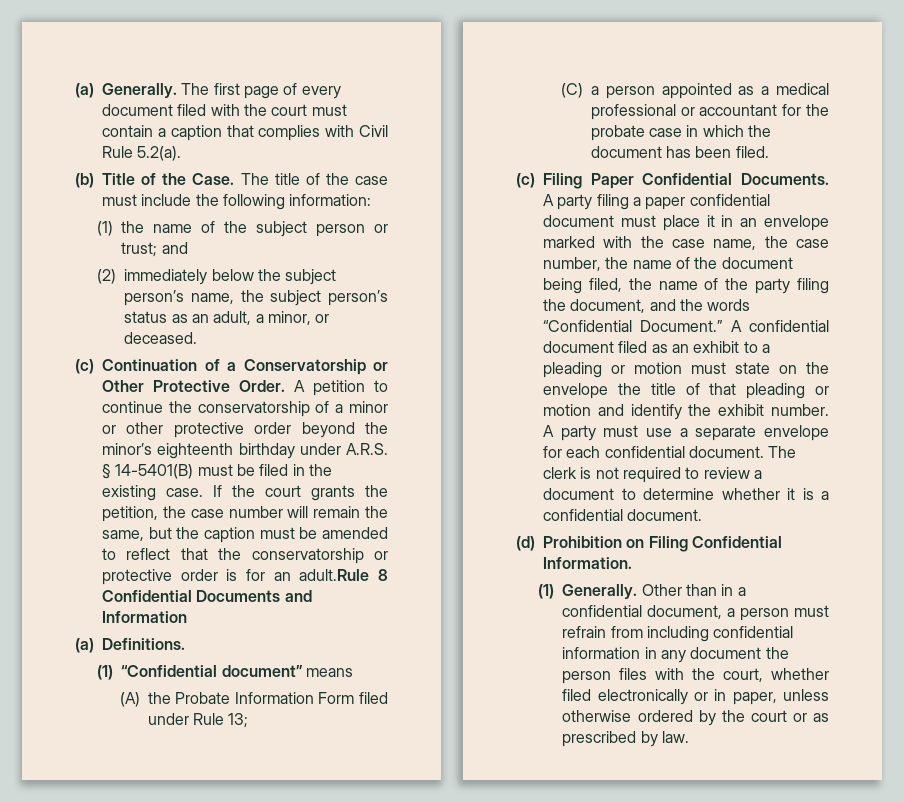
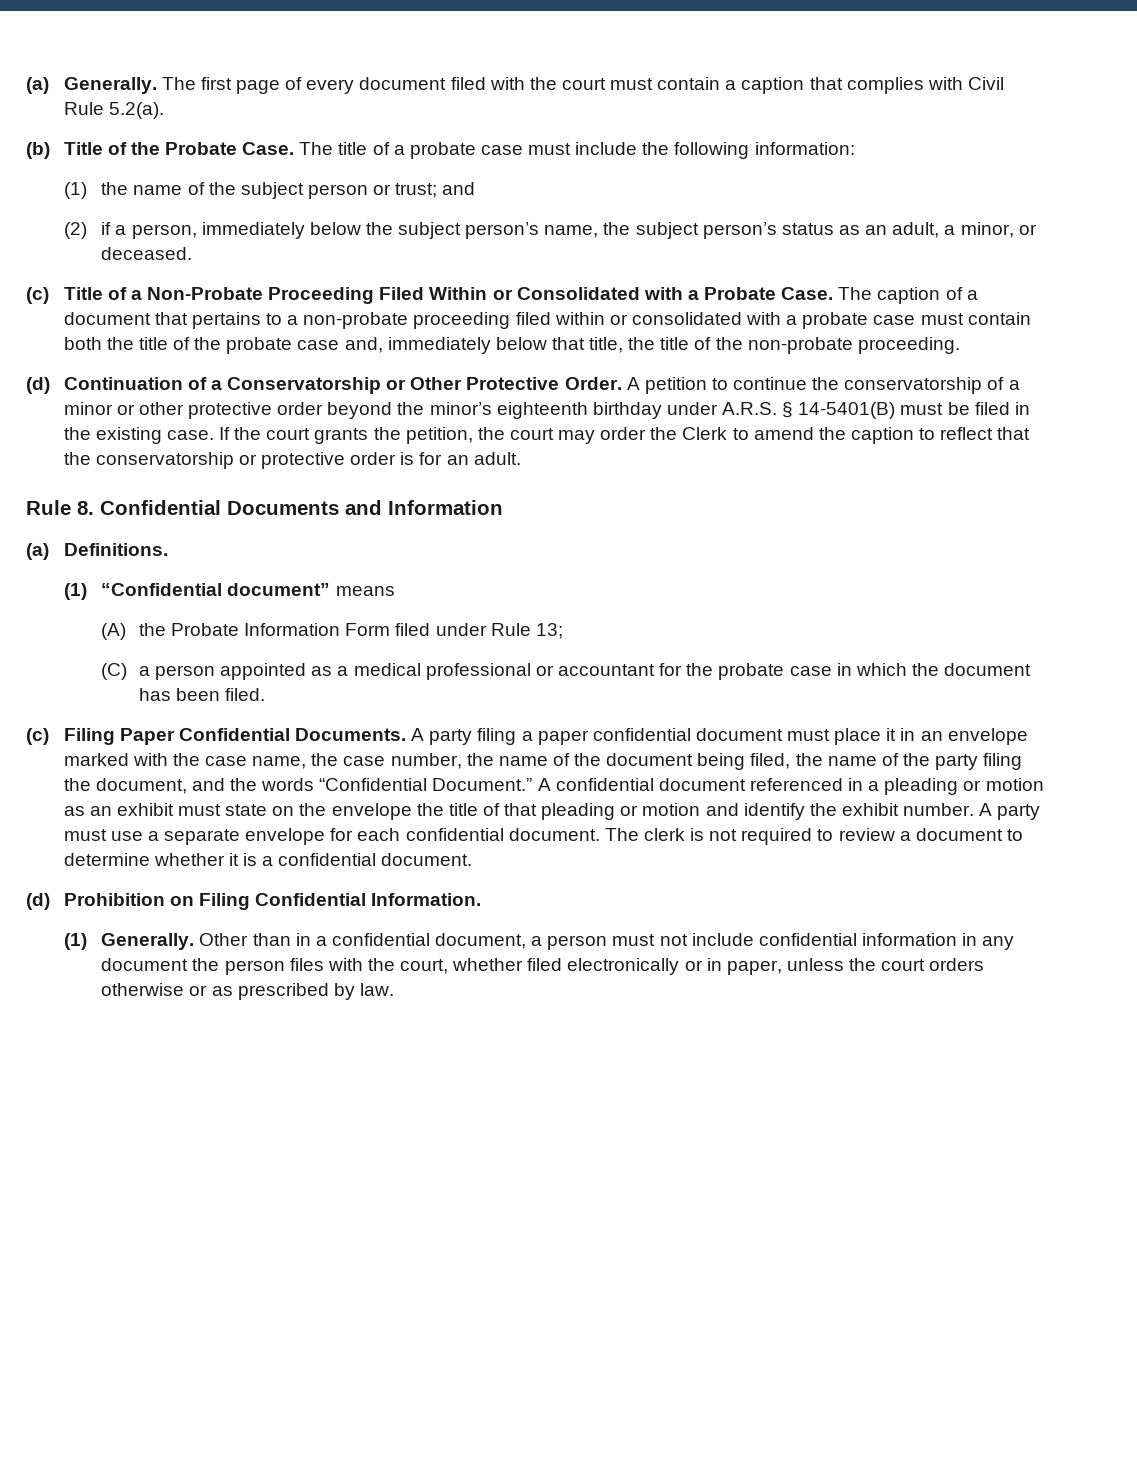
- (b) Title of the Case.
+ (b) Title of the Probate Case.
- The title of the case must include the following information:
+ The title of a probate case must include the following information:
- (2) immediately below the subject person’s name, the subject person’s status as an adult, a minor, or deceased.
+ (2) if a person, immediately below the subject person’s name, the subject person’s status as an adult, a minor, or deceased.
- (c) Continuation of a Conservatorship or Other Protective Order.
+ (c) Title of a Non-Probate Proceeding Filed Within or Consolidated with a Probate Case. The caption of a document that pertains to a non-probate proceeding filed within or consolidated with a probate case must contain both the title of the probate case and, immediately below that title, the title of the non-probate proceeding.
+ (d) Continuation of a Conservatorship or Other Protective Order.
- If the court grants the petition, the case number will remain the same, but the caption must be amended to reflect that the conservatorship or protective order is for an adult.Rule 8 Confidential Documents and Information
+ If the court grants the petition, the court may order the Clerk to amend the caption to reflect that the conservatorship or protective order is for an adult.
+ Rule 8. Confidential Documents and Information
- A confidential document filed as an exhibit to a pleading or motion must state on the envelope the title of that pleading or motion and identify the exhibit number.
+ A confidential document referenced in a pleading or motion as an exhibit must state on the envelope the title of that pleading or motion and identify the exhibit number.
- Other than in a confidential document, a person must refrain from including confidential information in any document the person files with the court, whether filed electronically or in paper, unless otherwise ordered by the court or as prescribed by law.
+ Other than in a confidential document, a person must not include confidential information in any document the person files with the court, whether filed electronically or in paper, unless the court orders otherwise or as prescribed by law.

